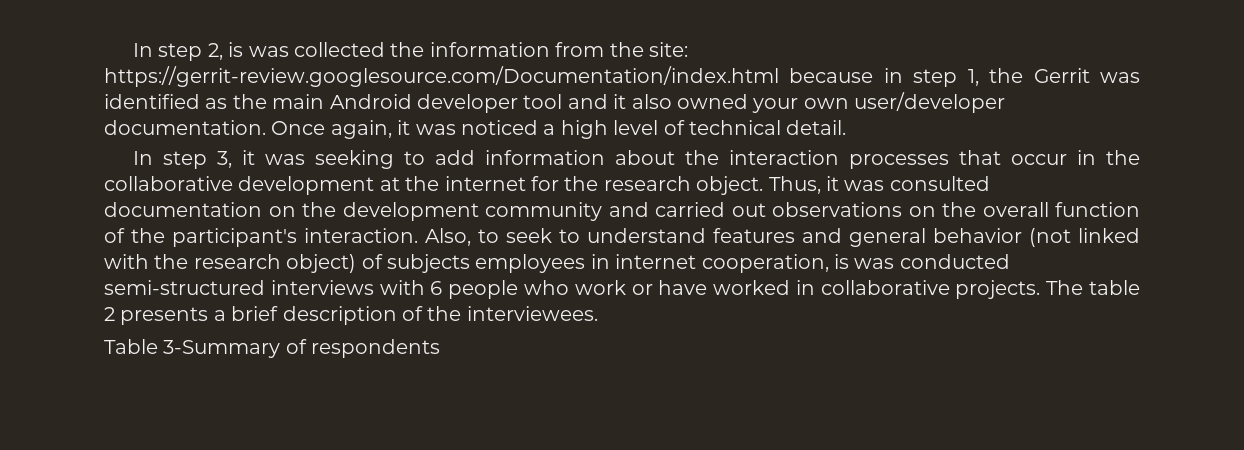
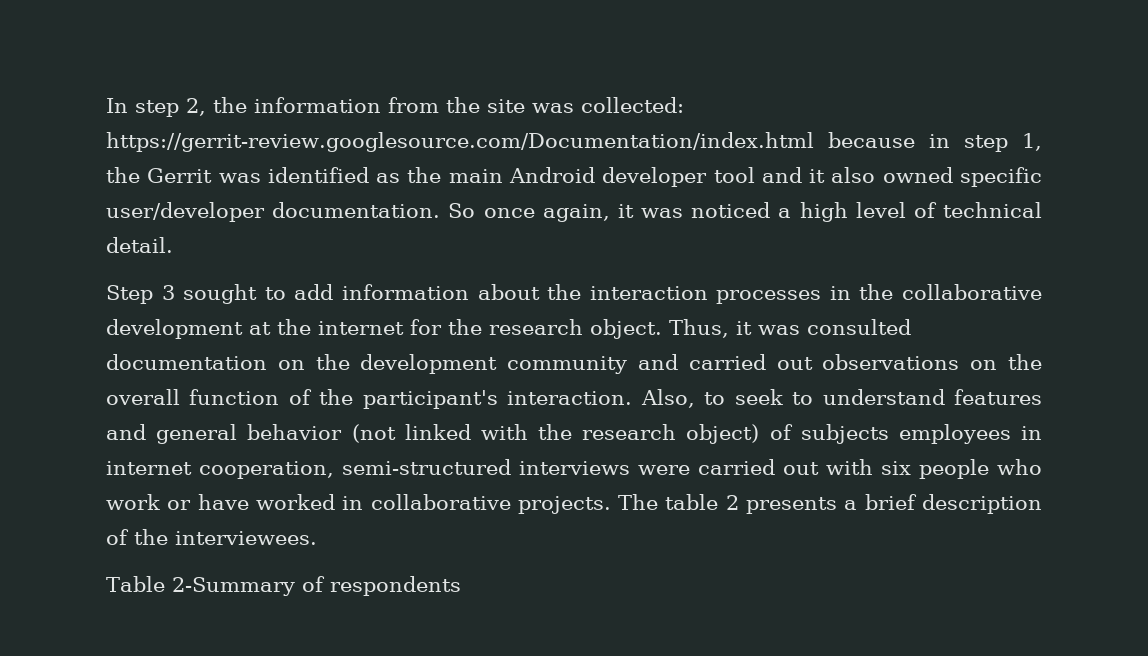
- In step 2, is was collected the information from the site: https://gerrit-review.googlesource.com/Documentation/index.html because in step 1, the Gerrit was identified as the main Android developer tool and it also owned your own user/developer documentation. Once again, it was noticed a high level of technical detail.
+ In step 2, the information from the site was collected: https://gerrit-review.googlesource.com/Documentation/index.html because in step 1, the Gerrit was identified as the main Android developer tool and it also owned specific user/developer documentation. So once again, it was noticed a high level of technical detail.
- In step 3, it was seeking to add information about the interaction processes that occur in the collaborative development at the internet for the research object.
+ Step 3 sought to add information about the interaction processes in the collaborative development at the internet for the research object.
- Also, to seek to understand features and general behavior (not linked with the research object) of subjects employees in internet cooperation, is was conducted semi-structured interviews with 6 people who work or have worked in collaborative projects.
+ Also, to seek to understand features and general behavior (not linked with the research object) of subjects employees in internet cooperation, semi-structured interviews were carried out with six people who work or have worked in collaborative projects.
- Table 3-Summary of respondents
+ Table 2-Summary of respondents

